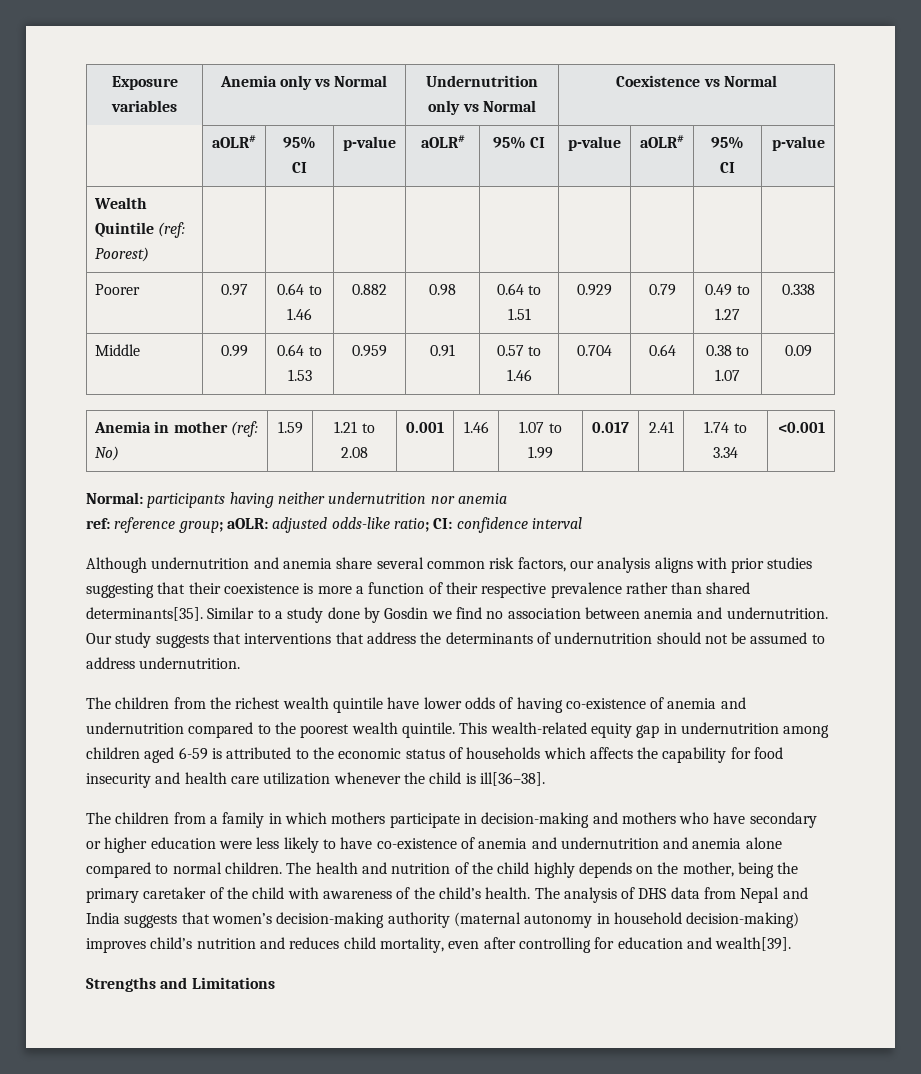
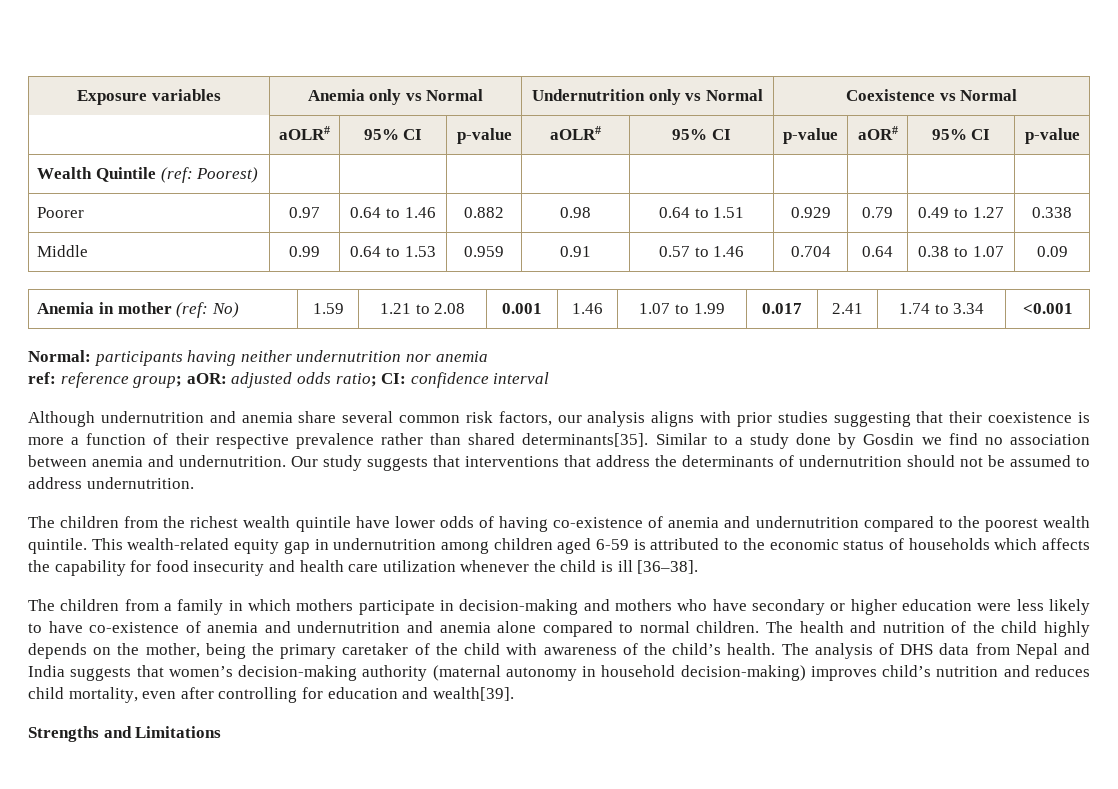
- | aOLR# | 95% CI | p-value | aOLR# | 95% CI | p-value | aOLR# | 95% CI | p-value
+ | aOLR# | 95% CI | p-value | aOLR# | 95% CI | p-value | aOR# | 95% CI | p-value
- ref: reference group; aOLR: adjusted odds-like ratio; CI: confidence interval
+ ref: reference group; aOR: adjusted odds ratio; CI: confidence interval
- This wealth-related equity gap in undernutrition among children aged 6-59 is attributed to the economic status of households which affects the capability for food insecurity and health care utilization whenever the child is ill[36–38].
+ This wealth-related equity gap in undernutrition among children aged 6-59 is attributed to the economic status of households which affects the capability for food insecurity and health care utilization whenever the child is ill [36–38].

